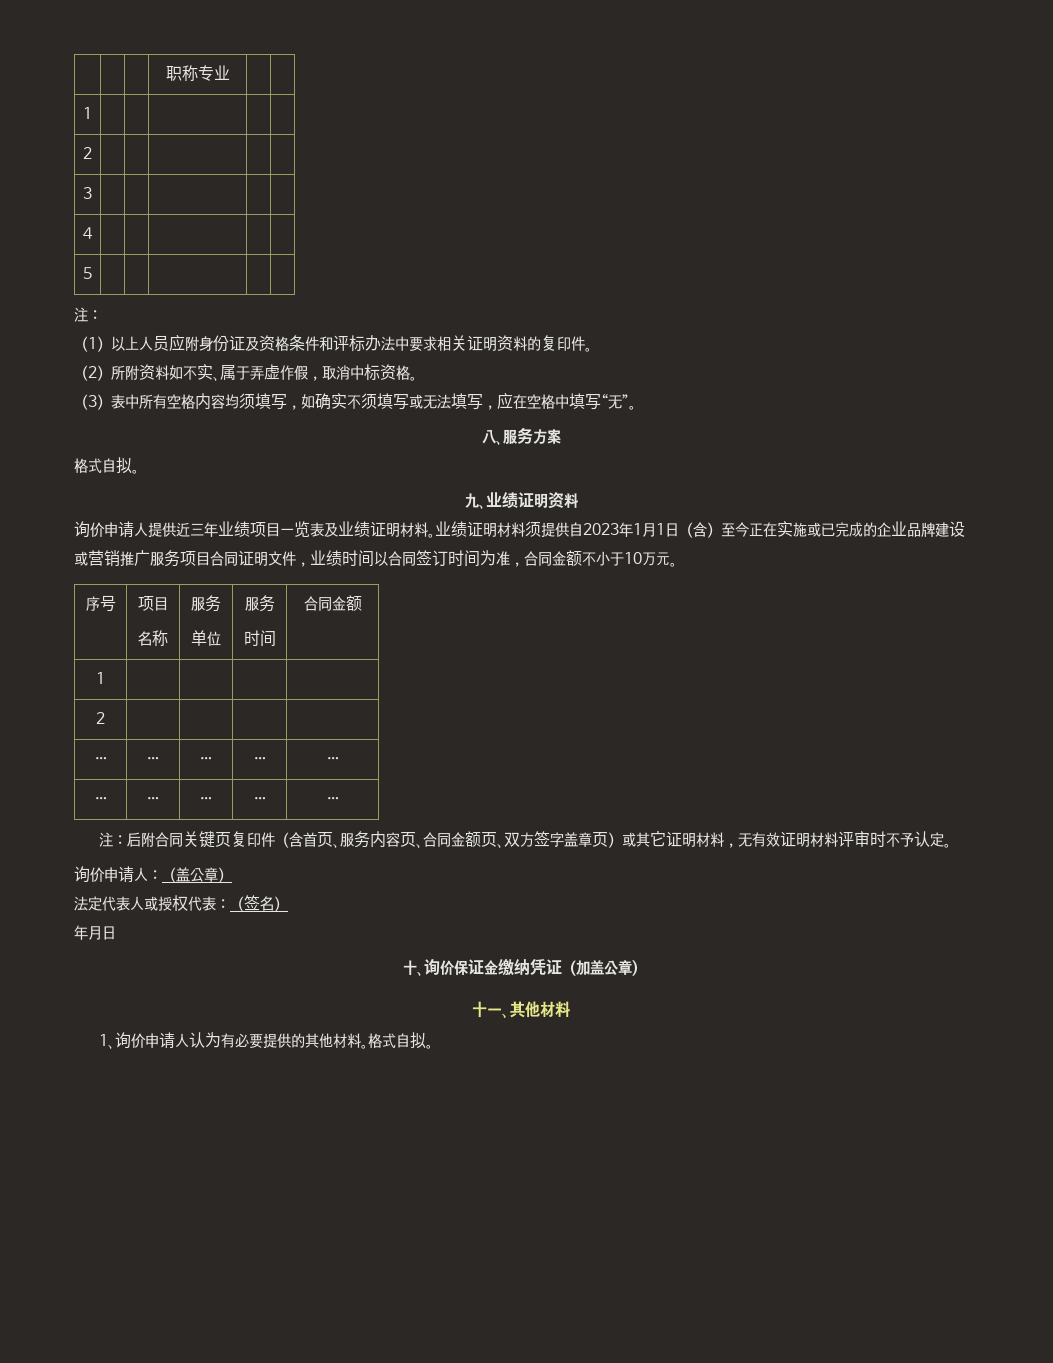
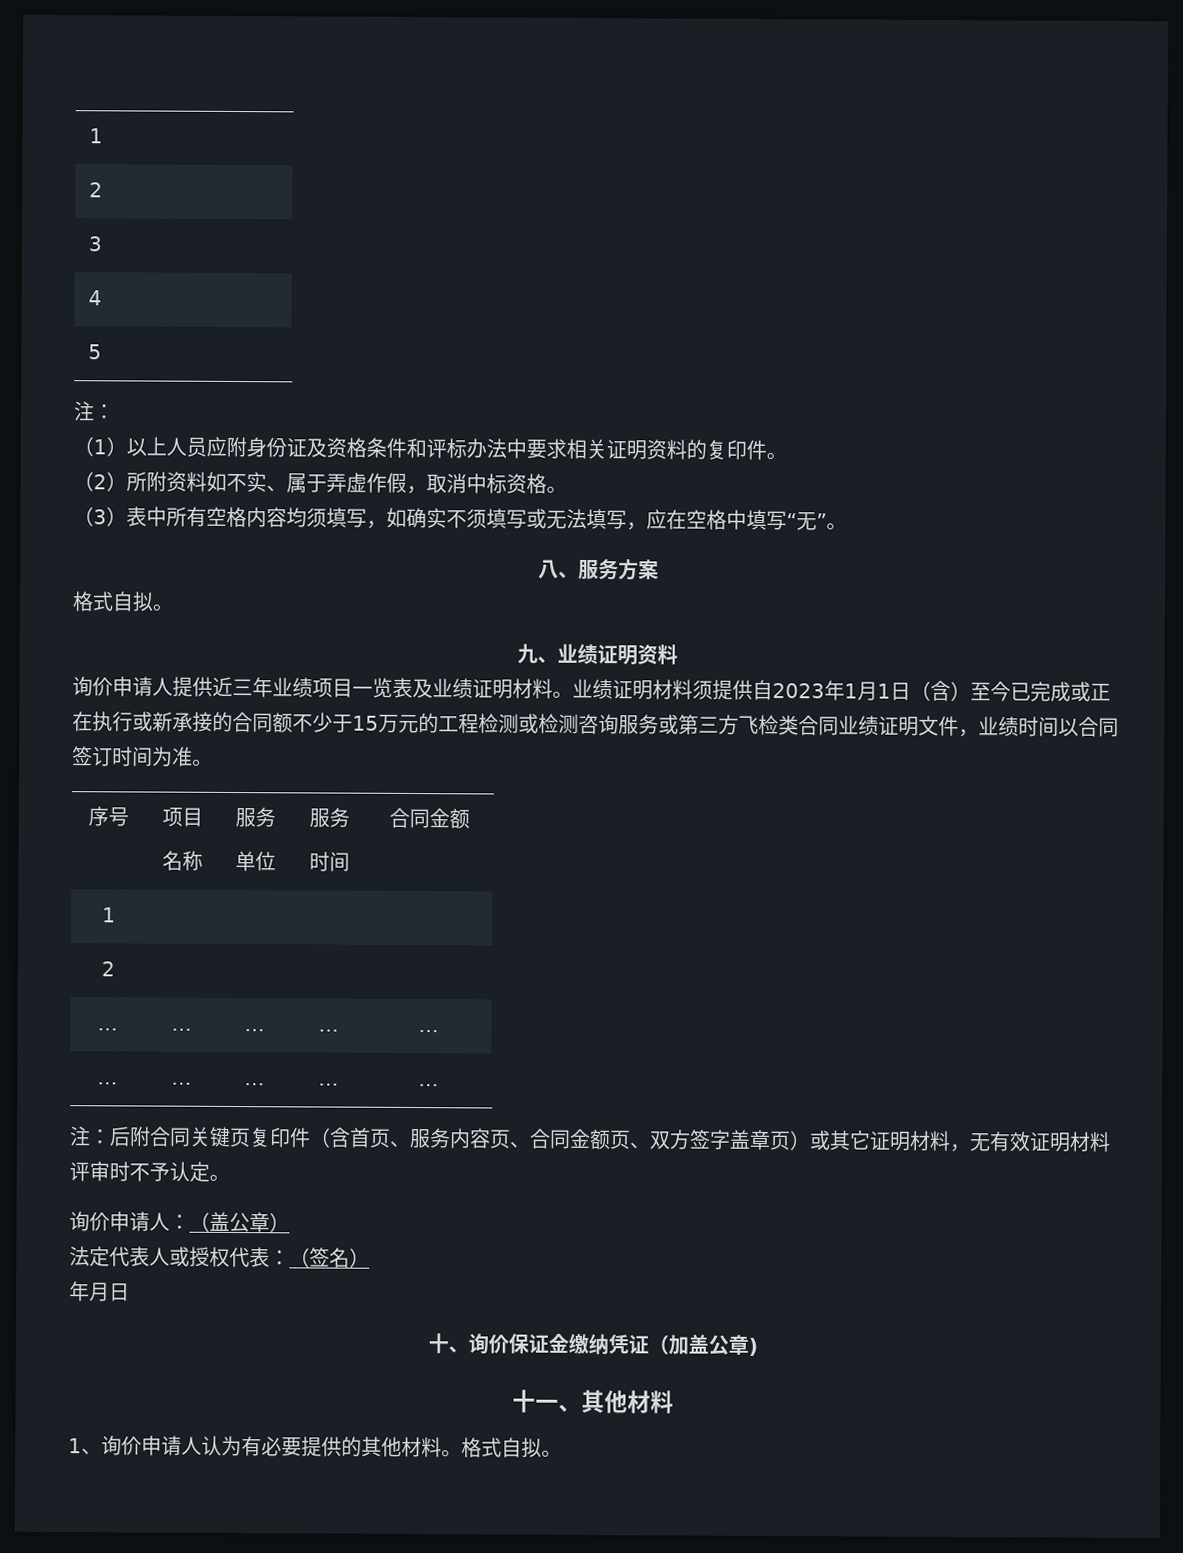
- | | | 职称专业 | |
- 业绩证明材料须提供自2023年1月1日（含）至今正在实施或已完成的企业品牌建设或营销推广服务项目合同证明文件，业绩时间以合同签订时间为准，合同金额不小于10万元。
+ 业绩证明材料须提供自2023年1月1日（含）至今已完成或正在执行或新承接的合同额不少于15万元的工程检测或检测咨询服务或第三方飞检类合同业绩证明文件，业绩时间以合同签订时间为准。

